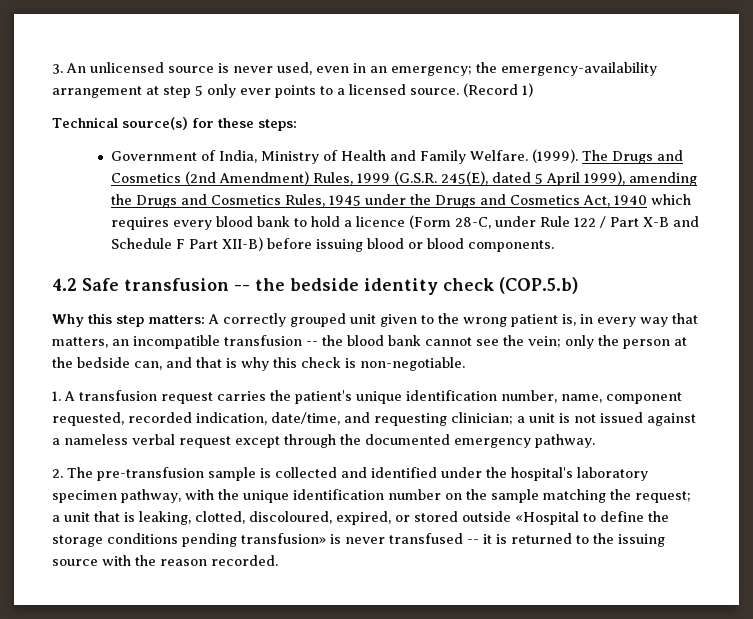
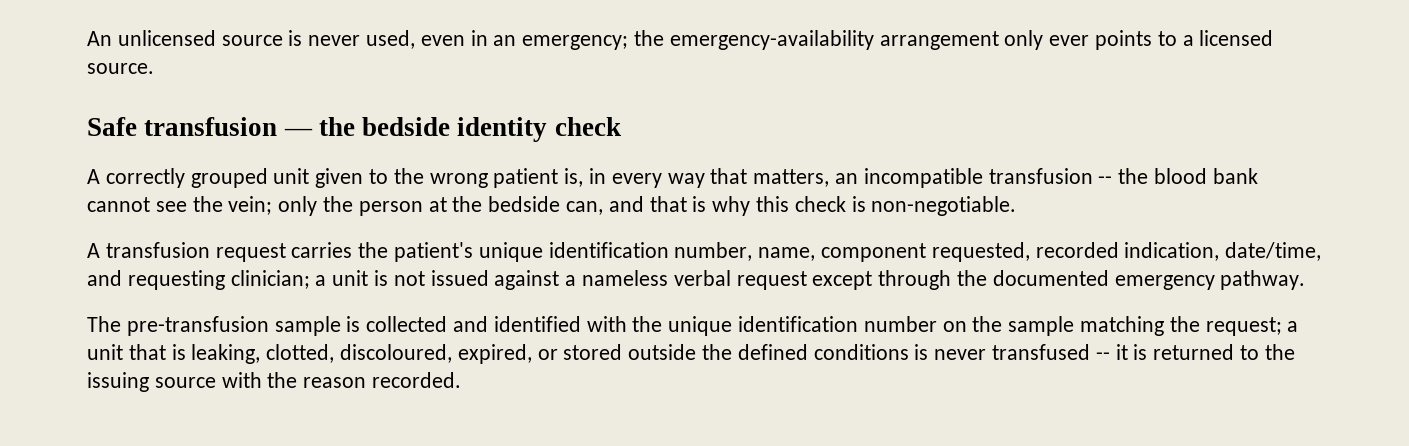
- 3. An unlicensed source is never used, even in an emergency;
+ An unlicensed source is never used, even in an emergency;
- the emergency-availability arrangement at step 5 only ever points to a licensed source. (Record 1)
- Technical source(s) for these steps:
- Government of India, Ministry of Health and Family Welfare. (1999). The Drugs and Cosmetics (2nd Amendment) Rules, 1999 (G.S.R. 245(E), dated 5 April 1999), amending the Drugs and Cosmetics Rules, 1945 under the Drugs and Cosmetics Act, 1940 which requires every blood bank to hold a licence (Form 28-C, under Rule 122 / Part X-B and Schedule F Part XII-B) before issuing blood or blood components.
- 4.2 Safe transfusion -- the bedside identity check (COP.5.b)
- Why this step matters: A correctly grouped unit given to the wrong patient is, in every way that matters, an incompatible transfusion -- the blood bank cannot see the vein;
+ the emergency-availability arrangement only ever points to a licensed source.
+ Safe transfusion — the bedside identity check
+ A correctly grouped unit given to the wrong patient is, in every way that matters, an incompatible transfusion -- the blood bank cannot see the vein;
- 1. A transfusion request carries the patient's unique identification number, name, component requested, recorded indication, date/time, and requesting clinician; a unit is not issued against a nameless verbal request except through the documented emergency pathway.
+ A transfusion request carries the patient's unique identification number, name, component requested, recorded indication, date/time, and requesting clinician; a unit is not issued against a nameless verbal request except through the documented emergency pathway.
- 2. The pre-transfusion sample is collected and identified under the hospital's laboratory specimen pathway, with the unique identification number on the sample matching the request; a unit that is leaking, clotted, discoloured, expired, or stored outside «Hospital to define the storage conditions pending transfusion» is never transfused -- it is returned to the issuing source with the reason recorded.
+ The pre-transfusion sample is collected and identified with the unique identification number on the sample matching the request; a unit that is leaking, clotted, discoloured, expired, or stored outside the defined conditions is never transfused -- it is returned to the issuing source with the reason recorded.

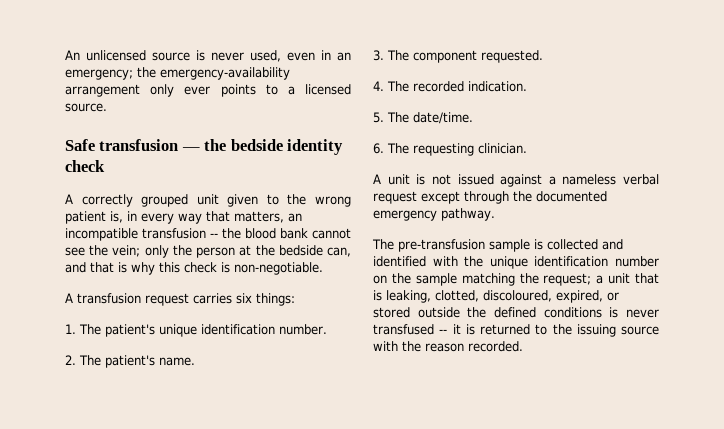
- A transfusion request carries the patient's unique identification number, name, component requested, recorded indication, date/time, and requesting clinician; a unit is not issued against a nameless verbal request except through the documented emergency pathway.
+ A transfusion request carries six things:
+ 1. The patient's unique identification number.
+ 2. The patient's name.
+ 3. The component requested.
+ 4. The recorded indication.
+ 5. The date/time.
+ 6. The requesting clinician.
+ A unit is not issued against a nameless verbal request except through the documented emergency pathway.

